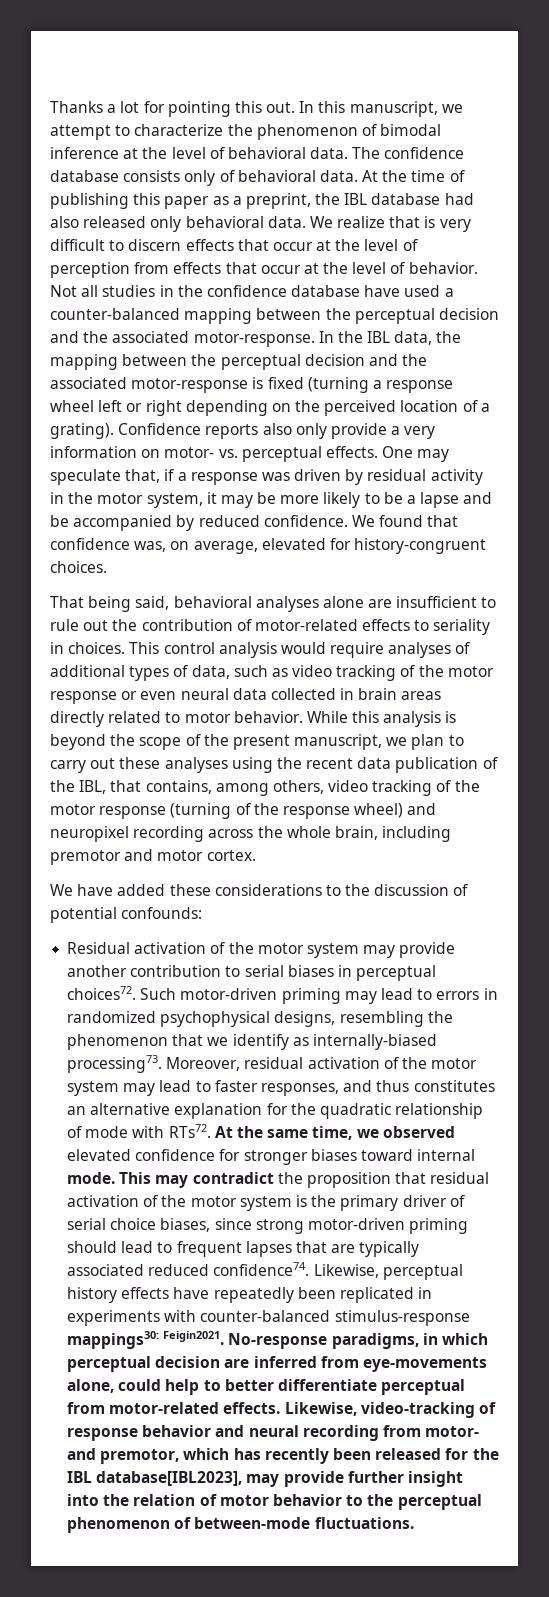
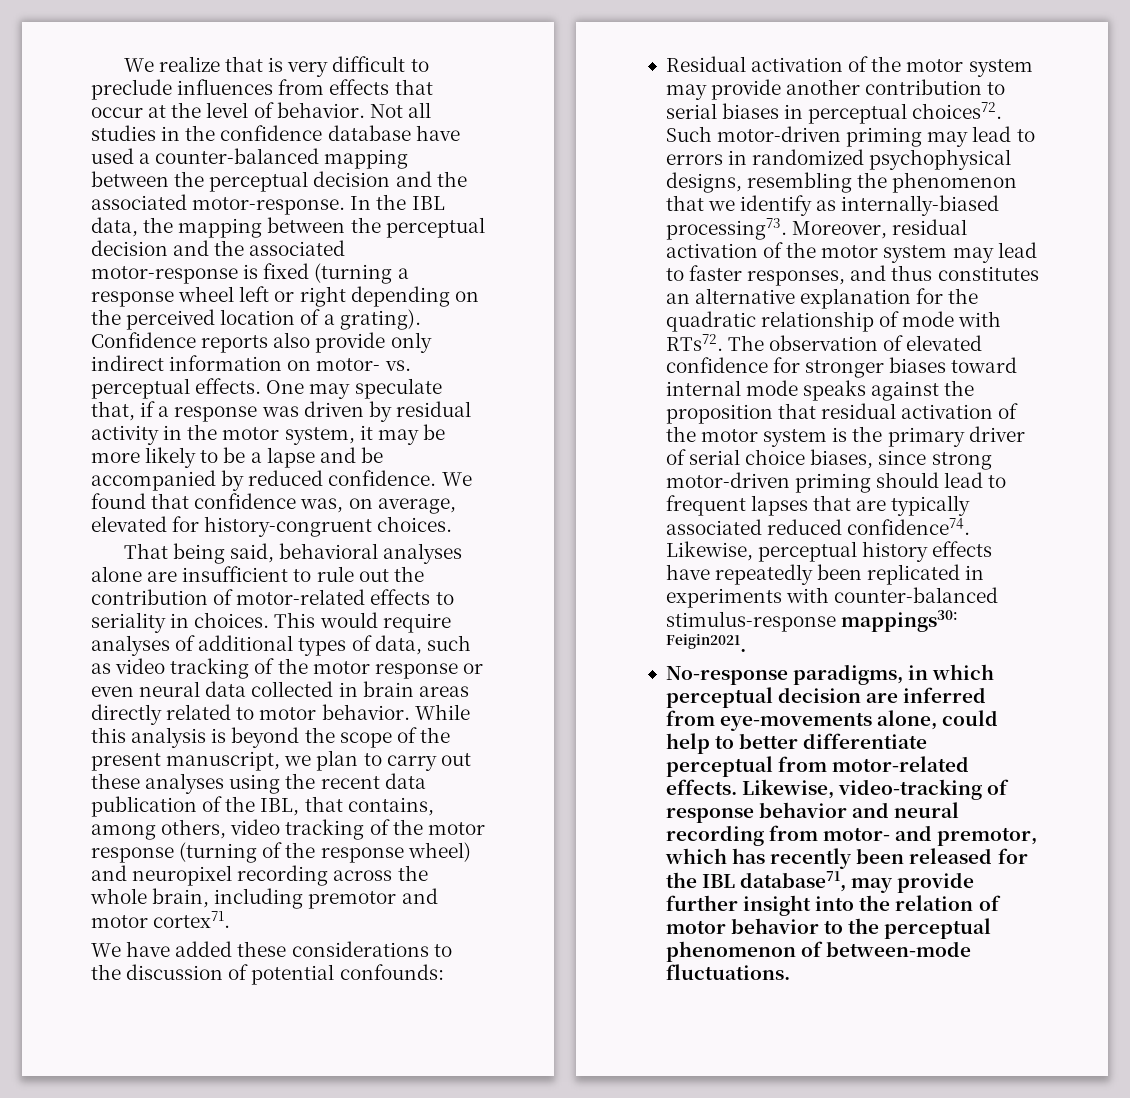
- Thanks a lot for pointing this out. In this manuscript, we attempt to characterize the phenomenon of bimodal inference at the level of behavioral data. The confidence database consists only of behavioral data. At the time of publishing this paper as a preprint, the IBL database had also released only behavioral data. We realize that is very difficult to discern effects that occur at the level of perception from effects that occur at the level of behavior.
+ We realize that is very difficult to preclude influences from effects that occur at the level of behavior.
- Confidence reports also only provide a very information on motor- vs. perceptual effects.
+ Confidence reports also provide only indirect information on motor- vs. perceptual effects.
- This control analysis would require analyses of additional types of data, such as video tracking of the motor response or even neural data collected in brain areas directly related to motor behavior.
+ This would require analyses of additional types of data, such as video tracking of the motor response or even neural data collected in brain areas directly related to motor behavior.
- While this analysis is beyond the scope of the present manuscript, we plan to carry out these analyses using the recent data publication of the IBL, that contains, among others, video tracking of the motor response (turning of the response wheel) and neuropixel recording across the whole brain, including premotor and motor cortex.
+ While this analysis is beyond the scope of the present manuscript, we plan to carry out these analyses using the recent data publication of the IBL, that contains, among others, video tracking of the motor response (turning of the response wheel) and neuropixel recording across the whole brain, including premotor and motor cortex71.
- At the same time, we observed elevated confidence for stronger biases toward internal mode. This may contradict the proposition that residual activation of the motor system is the primary driver of serial choice biases, since strong motor-driven priming should lead to frequent lapses that are typically associated reduced confidence74.
+ The observation of elevated confidence for stronger biases toward internal mode speaks against the proposition that residual activation of the motor system is the primary driver of serial choice biases, since strong motor-driven priming should lead to frequent lapses that are typically associated reduced confidence74.
- Likewise, perceptual history effects have repeatedly been replicated in experiments with counter-balanced stimulus-response mappings30: Feigin2021. No-response paradigms, in which perceptual decision are inferred from eye-movements alone, could help to better differentiate perceptual from motor-related effects.
+ Likewise, perceptual history effects have repeatedly been replicated in experiments with counter-balanced stimulus-response mappings30: Feigin2021.
+ No-response paradigms, in which perceptual decision are inferred from eye-movements alone, could help to better differentiate perceptual from motor-related effects.
- Likewise, video-tracking of response behavior and neural recording from motor- and premotor, which has recently been released for the IBL database[IBL2023], may provide further insight into the relation of motor behavior to the perceptual phenomenon of between-mode fluctuations.
+ Likewise, video-tracking of response behavior and neural recording from motor- and premotor, which has recently been released for the IBL database71, may provide further insight into the relation of motor behavior to the perceptual phenomenon of between-mode fluctuations.

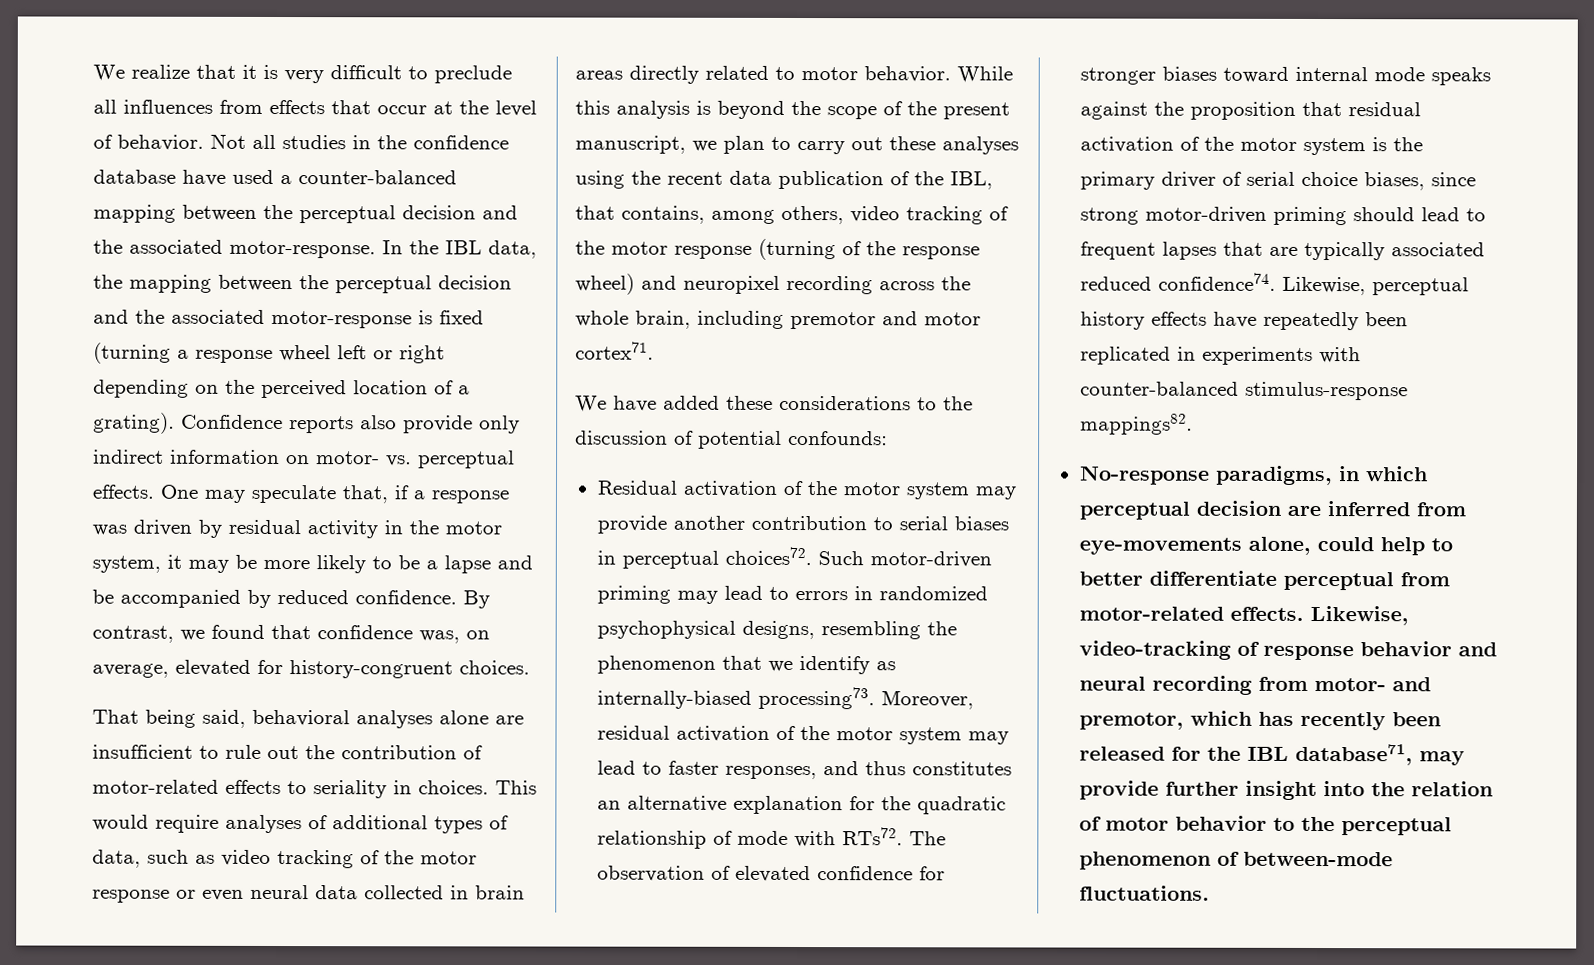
- We realize that is very difficult to preclude influences from effects that occur at the level of behavior.
+ We realize that it is very difficult to preclude all influences from effects that occur at the level of behavior.
- We found that confidence was, on average, elevated for history-congruent choices.
+ By contrast, we found that confidence was, on average, elevated for history-congruent choices.
- Likewise, perceptual history effects have repeatedly been replicated in experiments with counter-balanced stimulus-response mappings30: Feigin2021.
+ Likewise, perceptual history effects have repeatedly been replicated in experiments with counter-balanced stimulus-response mappings82.

